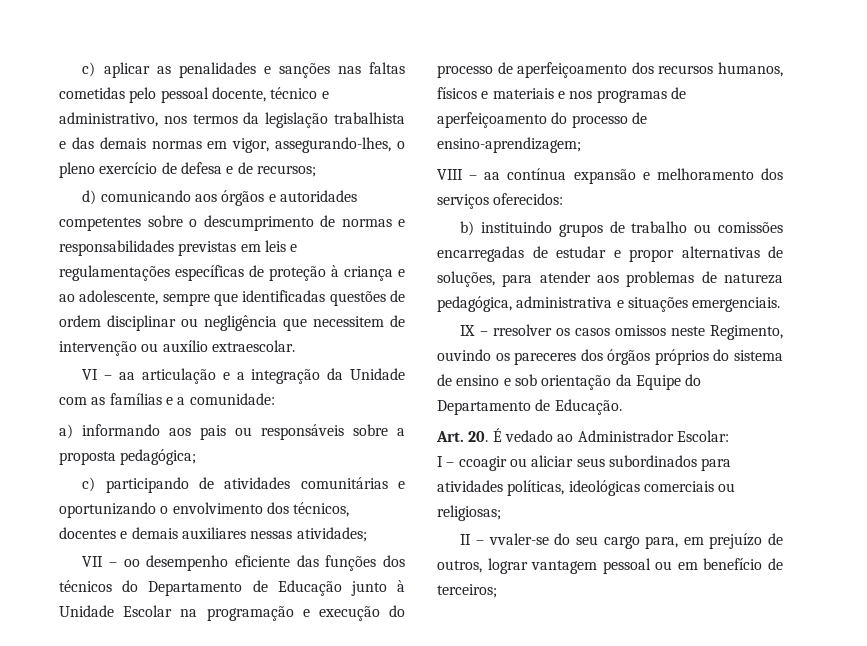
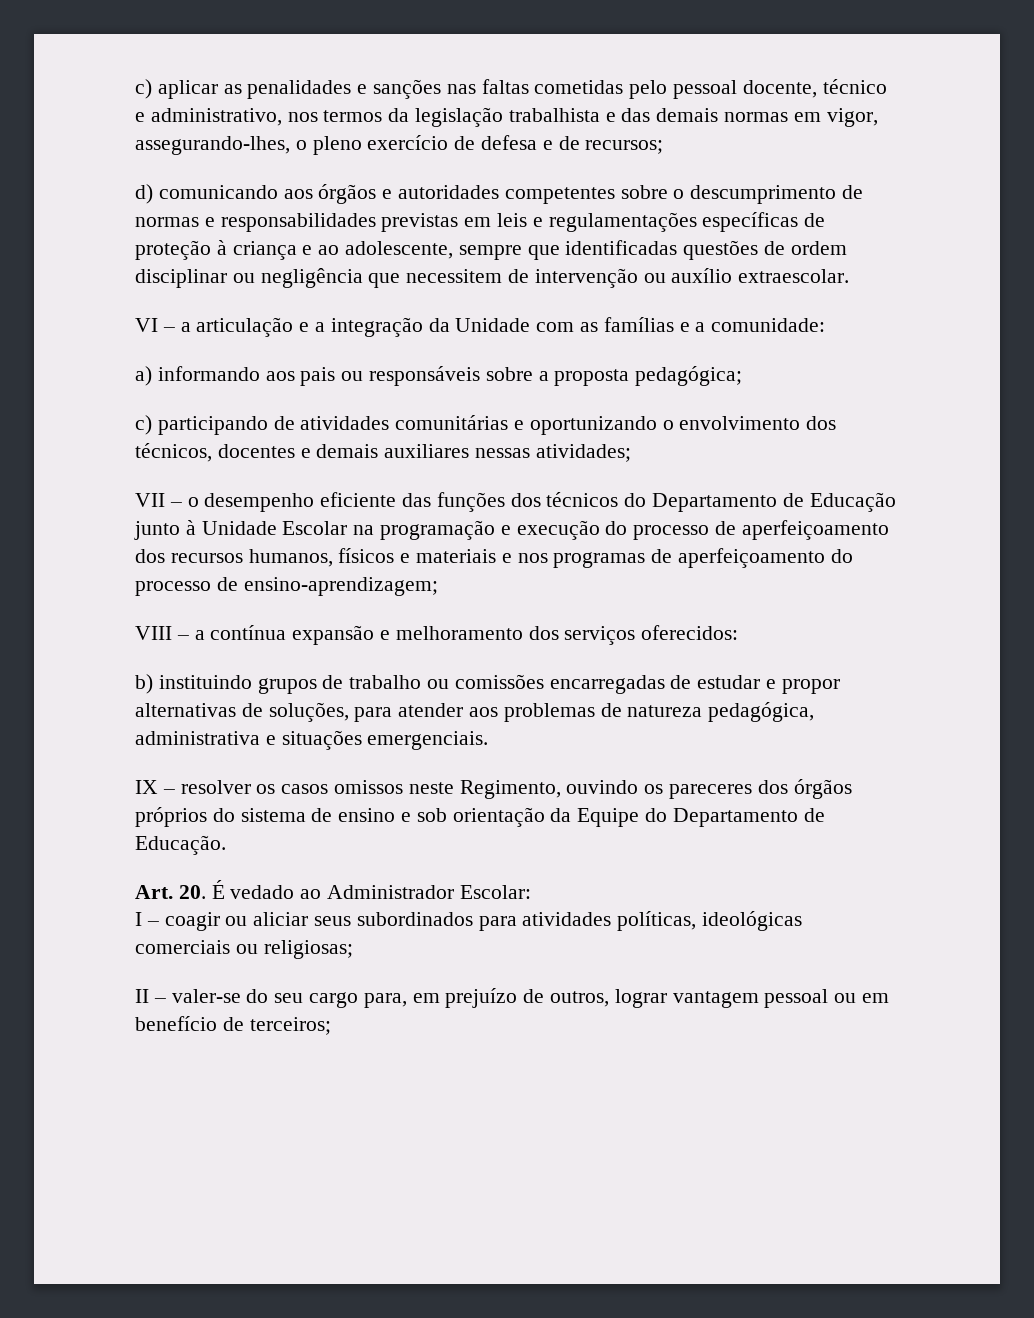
- VI – aa articulação e a integração da Unidade com as famílias e a comunidade:
+ VI – a articulação e a integração da Unidade com as famílias e a comunidade:
- VII – oo desempenho eficiente das funções dos técnicos do Departamento de Educação junto à Unidade Escolar na programação e execução do processo de aperfeiçoamento dos recursos humanos, físicos e materiais e nos programas de aperfeiçoamento do processo de ensino-aprendizagem;
+ VII – o desempenho eficiente das funções dos técnicos do Departamento de Educação junto à Unidade Escolar na programação e execução do processo de aperfeiçoamento dos recursos humanos, físicos e materiais e nos programas de aperfeiçoamento do processo de ensino-aprendizagem;
- VIII – aa contínua expansão e melhoramento dos serviços oferecidos:
+ VIII – a contínua expansão e melhoramento dos serviços oferecidos:
- IX – rresolver os casos omissos neste Regimento, ouvindo os pareceres dos órgãos próprios do sistema de ensino e sob orientação da Equipe do Departamento de Educação.
+ IX – resolver os casos omissos neste Regimento, ouvindo os pareceres dos órgãos próprios do sistema de ensino e sob orientação da Equipe do Departamento de Educação.
- I – ccoagir ou aliciar seus subordinados para atividades políticas, ideológicas comerciais ou religiosas;
+ I – coagir ou aliciar seus subordinados para atividades políticas, ideológicas comerciais ou religiosas;
- II – vvaler-se do seu cargo para, em prejuízo de outros, lograr vantagem pessoal ou em benefício de terceiros;
+ II – valer-se do seu cargo para, em prejuízo de outros, lograr vantagem pessoal ou em benefício de terceiros;

